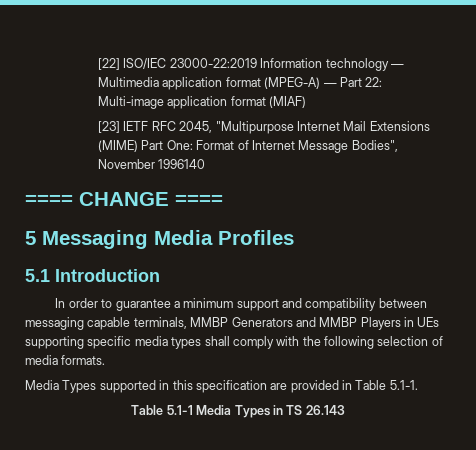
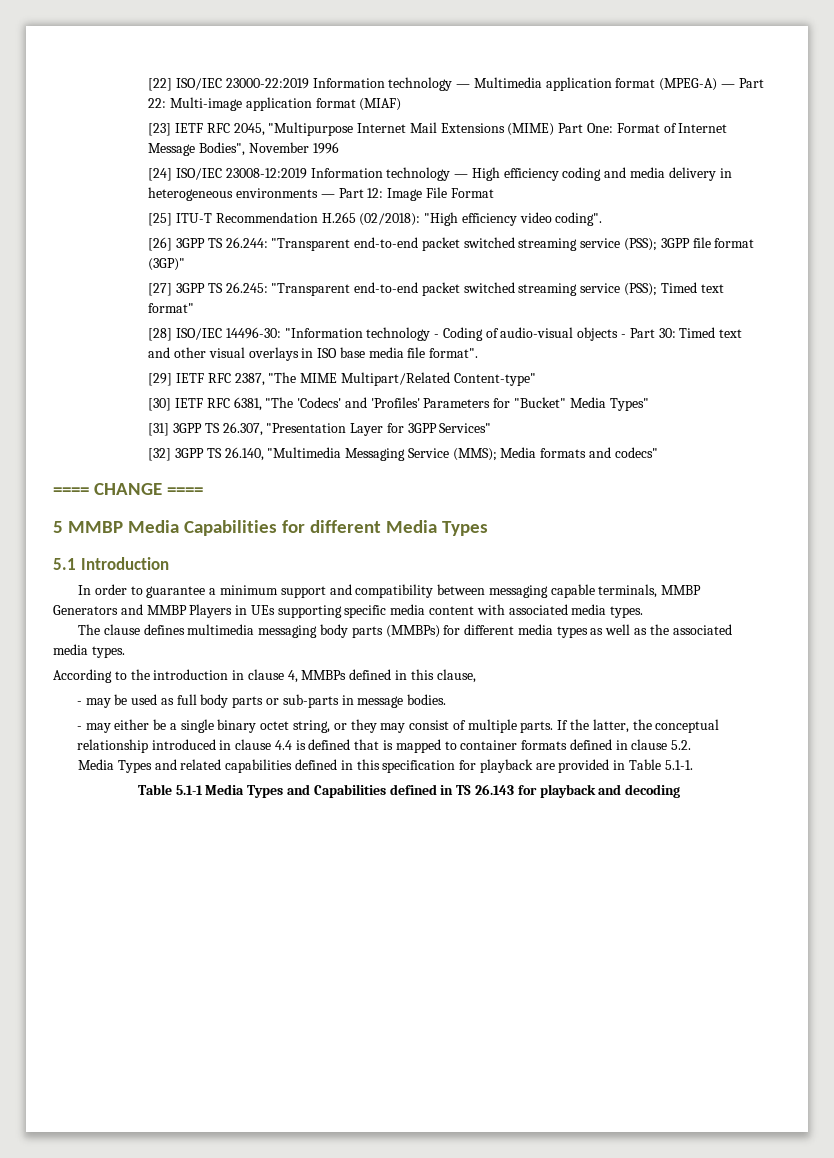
- [23] IETF RFC 2045, "Multipurpose Internet Mail Extensions (MIME) Part One: Format of Internet Message Bodies", November 1996140
+ [23] IETF RFC 2045, "Multipurpose Internet Mail Extensions (MIME) Part One: Format of Internet Message Bodies", November 1996
+ [24] ISO/IEC 23008-12:2019 Information technology — High efficiency coding and media delivery in heterogeneous environments — Part 12: Image File Format
+ [25] ITU-T Recommendation H.265 (02/2018): "High efficiency video coding".
+ [26] 3GPP TS 26.244: "Transparent end-to-end packet switched streaming service (PSS); 3GPP file format (3GP)"
+ [27] 3GPP TS 26.245: "Transparent end-to-end packet switched streaming service (PSS); Timed text format"
+ [28] ISO/IEC 14496-30: "Information technology - Coding of audio-visual objects - Part 30: Timed text and other visual overlays in ISO base media file format".
+ [29] IETF RFC 2387, "The MIME Multipart/Related Content-type"
+ [30] IETF RFC 6381, "The 'Codecs' and 'Profiles' Parameters for "Bucket" Media Types"
+ [31] 3GPP TS 26.307, "Presentation Layer for 3GPP Services"
+ [32] 3GPP TS 26.140, "Multimedia Messaging Service (MMS); Media formats and codecs"
  ==== CHANGE ====
- 5 Messaging Media Profiles
+ 5 MMBP Media Capabilities for different Media Types
- In order to guarantee a minimum support and compatibility between messaging capable terminals, MMBP Generators and MMBP Players in UEs supporting specific media types shall comply with the following selection of media formats.
- Media Types supported in this specification are provided in Table 5.1-1.
+ In order to guarantee a minimum support and compatibility between messaging capable terminals, MMBP Generators and MMBP Players in UEs supporting specific media content with associated media types.
+ The clause defines multimedia messaging body parts (MMBPs) for different media types as well as the associated media types.
+ According to the introduction in clause 4, MMBPs defined in this clause,
+ - may be used as full body parts or sub-parts in message bodies.
+ - may either be a single binary octet string, or they may consist of multiple parts. If the latter, the conceptual relationship introduced in clause 4.4 is defined that is mapped to container formats defined in clause 5.2.
+ Media Types and related capabilities defined in this specification for playback are provided in Table 5.1-1.
- Table 5.1-1 Media Types in TS 26.143
+ Table 5.1-1 Media Types and Capabilities defined in TS 26.143 for playback and decoding

